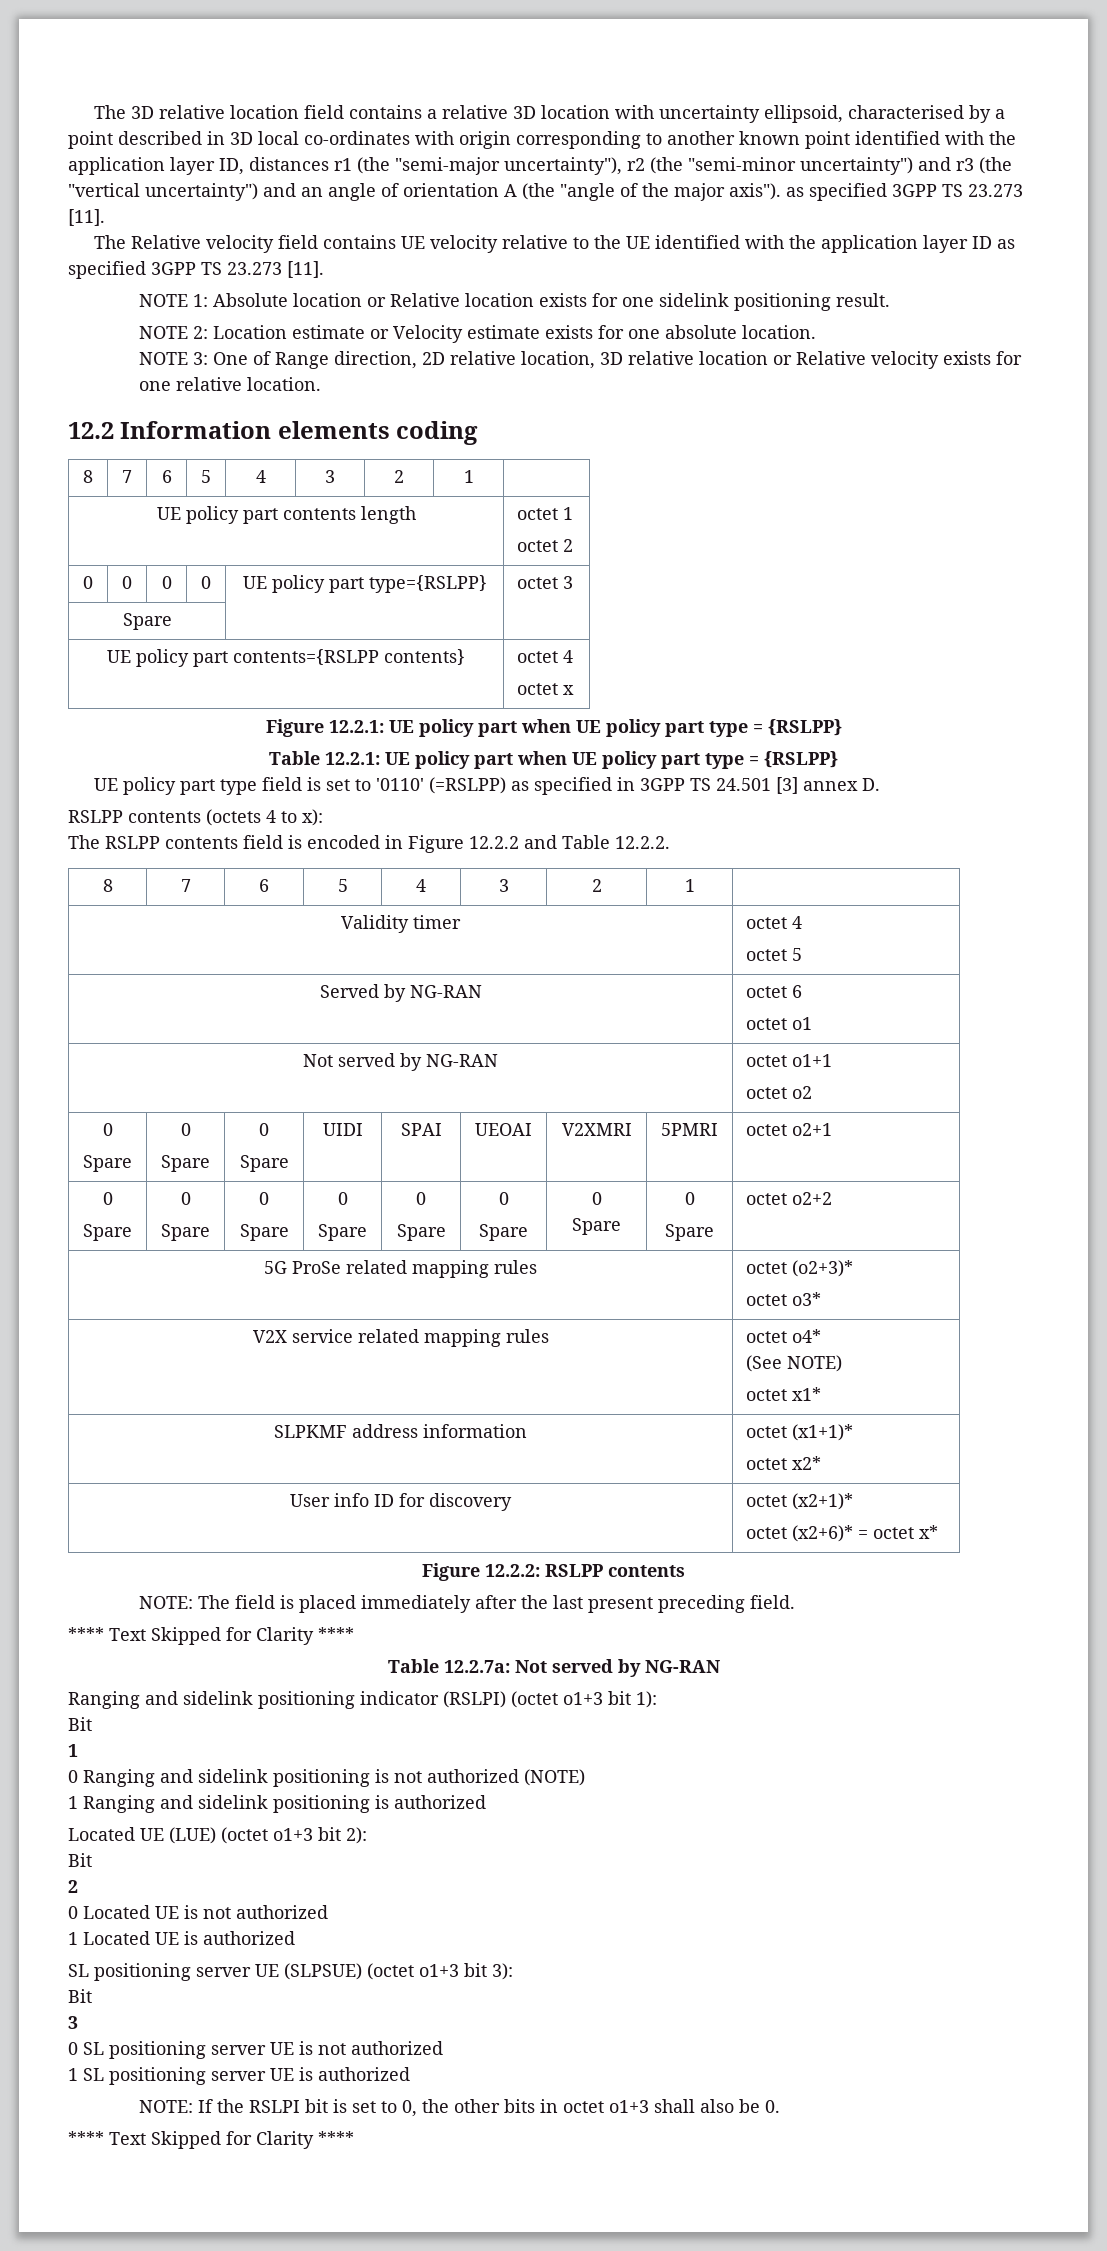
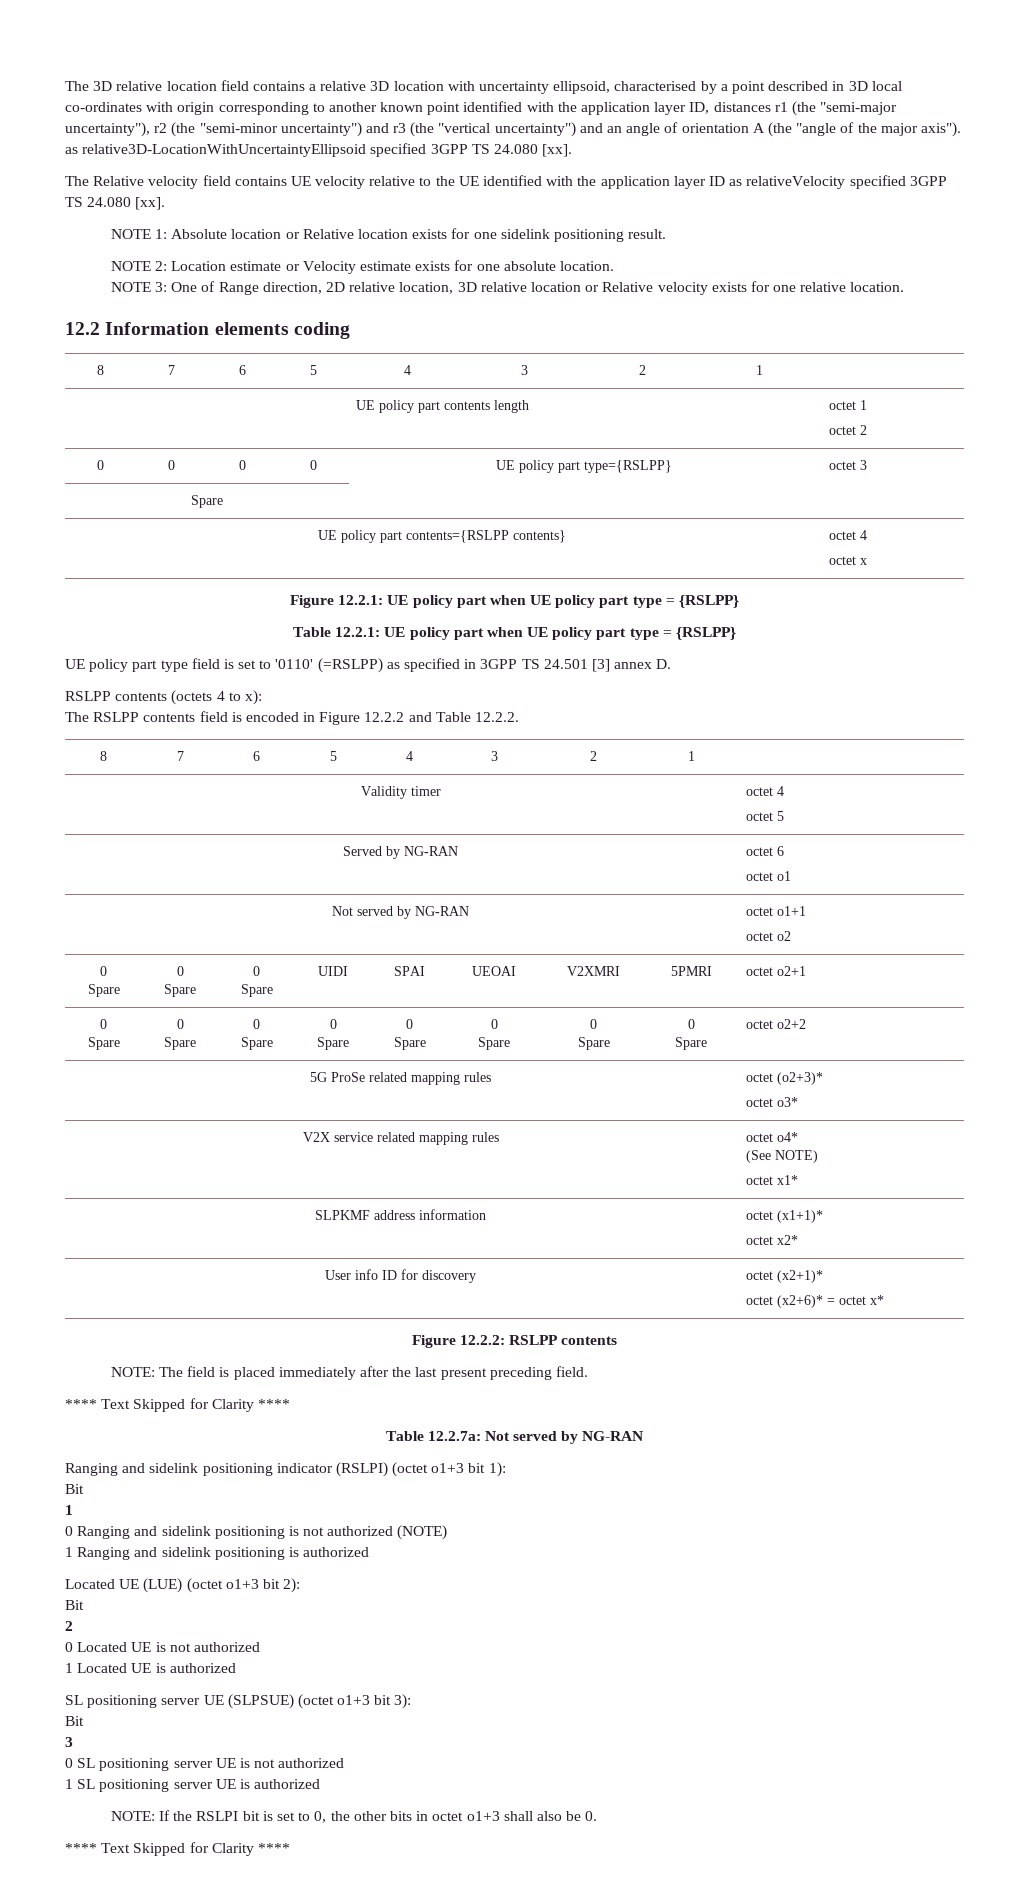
- The 3D relative location field contains a relative 3D location with uncertainty ellipsoid, characterised by a point described in 3D local co-ordinates with origin corresponding to another known point identified with the application layer ID, distances r1 (the "semi-major uncertainty"), r2 (the "semi-minor uncertainty") and r3 (the "vertical uncertainty") and an angle of orientation A (the "angle of the major axis"). as specified 3GPP TS 23.273 [11].
+ The 3D relative location field contains a relative 3D location with uncertainty ellipsoid, characterised by a point described in 3D local co-ordinates with origin corresponding to another known point identified with the application layer ID, distances r1 (the "semi-major uncertainty"), r2 (the "semi-minor uncertainty") and r3 (the "vertical uncertainty") and an angle of orientation A (the "angle of the major axis"). as relative3D-LocationWithUncertaintyEllipsoid specified 3GPP TS 24.080 [xx].
- The Relative velocity field contains UE velocity relative to the UE identified with the application layer ID as specified 3GPP TS 23.273 [11].
+ The Relative velocity field contains UE velocity relative to the UE identified with the application layer ID as relativeVelocity specified 3GPP TS 24.080 [xx].

